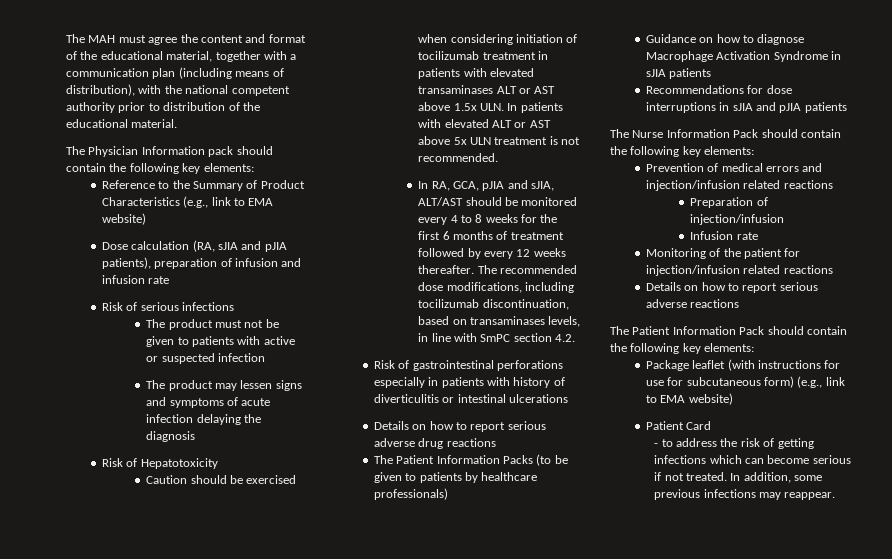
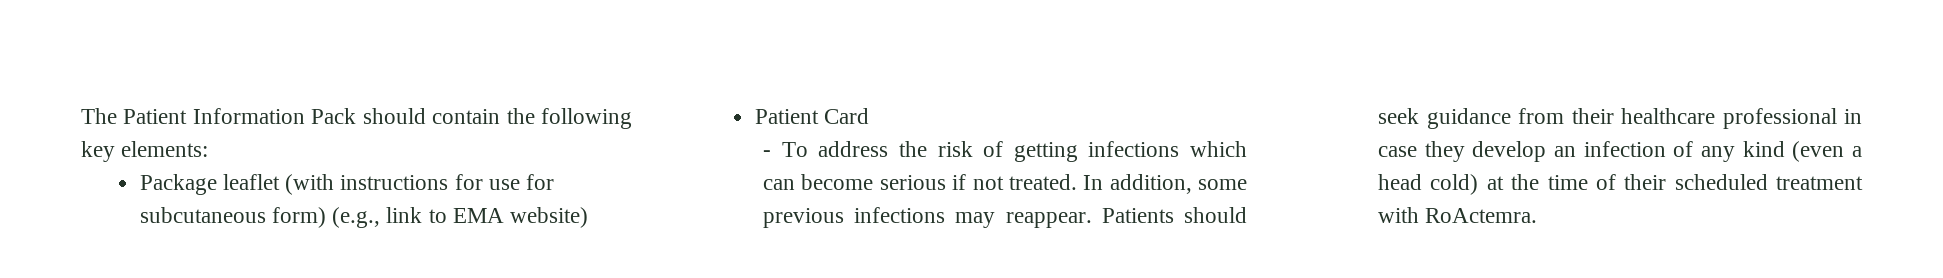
- The MAH must agree the content and format of the educational material, together with a communication plan (including means of distribution), with the national competent authority prior to distribution of the educational material.
- The Physician Information pack should contain the following key elements:
- Reference to the Summary of Product Characteristics (e.g., link to EMA website)
- Dose calculation (RA, sJIA and pJIA patients), preparation of infusion and infusion rate
- Risk of serious infections
- The product must not be given to patients with active or suspected infection
- The product may lessen signs and symptoms of acute infection delaying the diagnosis
- Risk of Hepatotoxicity
- Caution should be exercised when considering initiation of tocilizumab treatment in patients with elevated transaminases ALT or AST above 1.5x ULN. In patients with elevated ALT or AST above 5x ULN treatment is not recommended.
- In RA, GCA, pJIA and sJIA, ALT/AST should be monitored every 4 to 8 weeks for the first 6 months of treatment followed by every 12 weeks thereafter. The recommended dose modifications, including tocilizumab discontinuation, based on transaminases levels, in line with SmPC section 4.2.
- Risk of gastrointestinal perforations especially in patients with history of diverticulitis or intestinal ulcerations
- Details on how to report serious adverse drug reactions
- The Patient Information Packs (to be given to patients by healthcare professionals)
- Guidance on how to diagnose Macrophage Activation Syndrome in sJIA patients
- Recommendations for dose interruptions in sJIA and pJIA patients
- The Nurse Information Pack should contain the following key elements:
- Prevention of medical errors and injection/infusion related reactions
- Preparation of injection/infusion
- Infusion rate
- Monitoring of the patient for injection/infusion related reactions
- Details on how to report serious adverse reactions
- - to address the risk of getting infections which can become serious if not treated.
+ - To address the risk of getting infections which can become serious if not treated.
+ Patients should seek guidance from their healthcare professional in case they develop an infection of any kind (even a head cold) at the time of their scheduled treatment with RoActemra.

